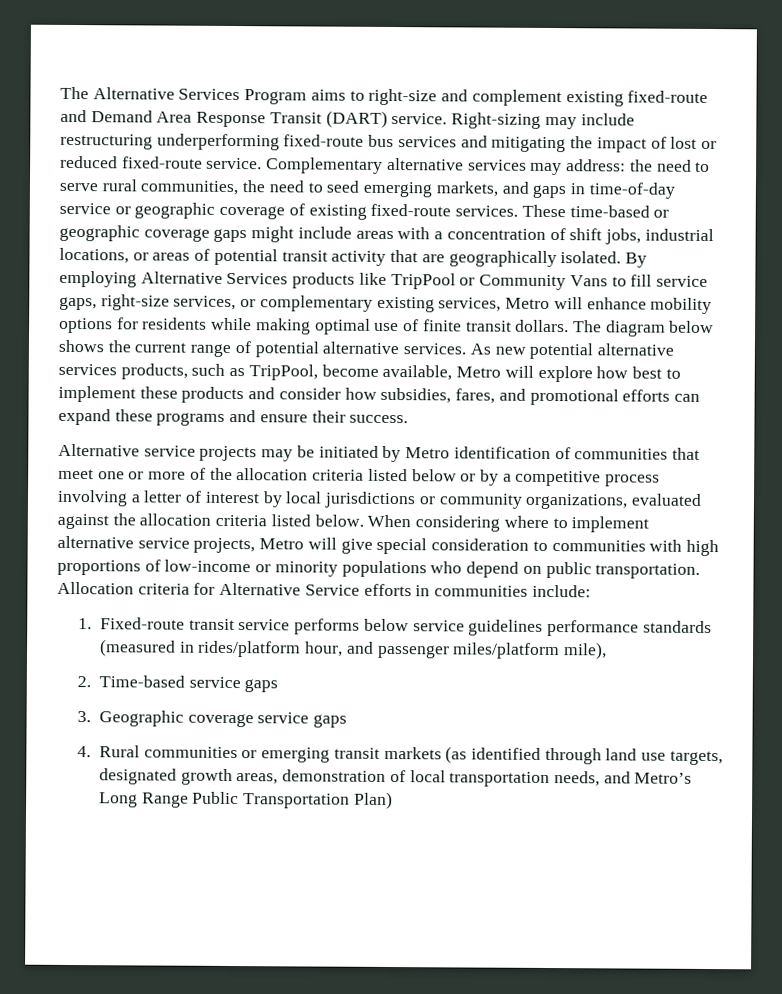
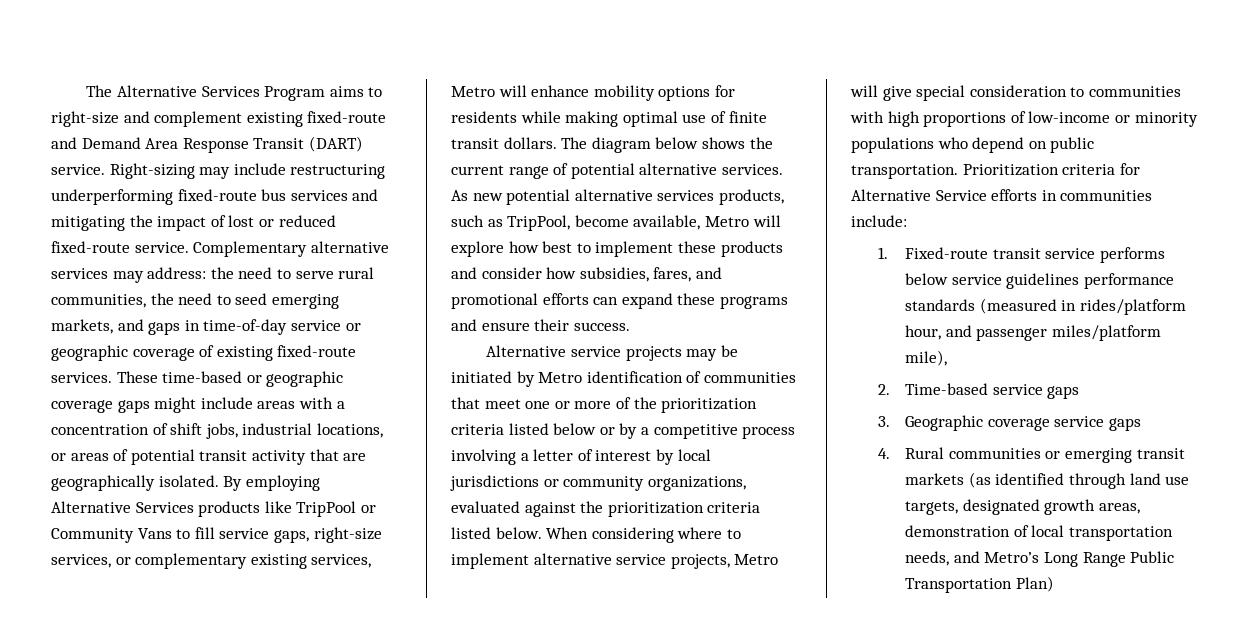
- Alternative service projects may be initiated by Metro identification of communities that meet one or more of the allocation criteria listed below or by a competitive process involving a letter of interest by local jurisdictions or community organizations, evaluated against the allocation criteria listed below.
+ Alternative service projects may be initiated by Metro identification of communities that meet one or more of the prioritization criteria listed below or by a competitive process involving a letter of interest by local jurisdictions or community organizations, evaluated against the prioritization criteria listed below.
- Allocation criteria for Alternative Service efforts in communities include:
+ Prioritization criteria for Alternative Service efforts in communities include:

